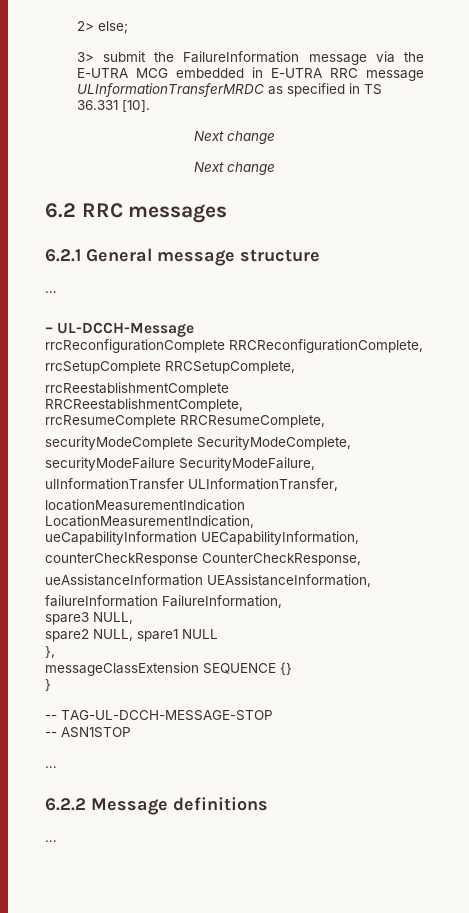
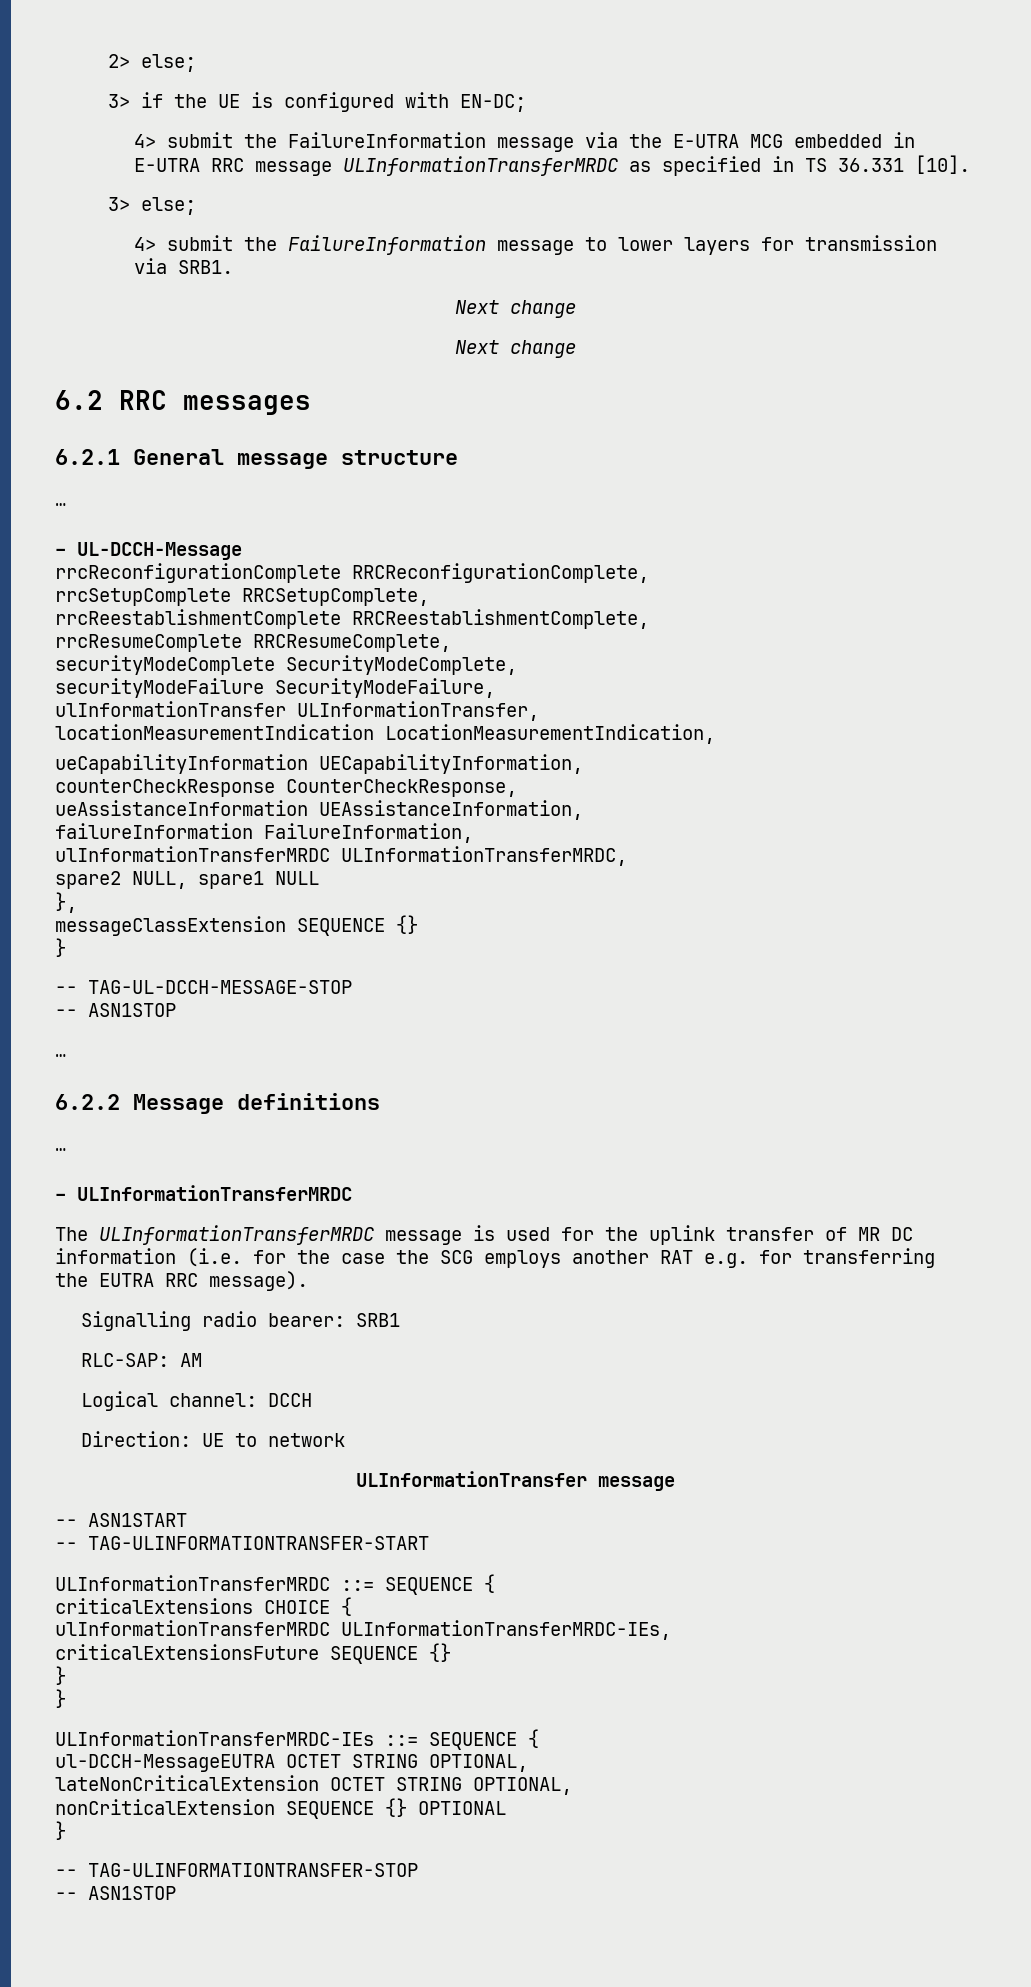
- 3> submit the FailureInformation message via the E-UTRA MCG embedded in E-UTRA RRC message ULInformationTransferMRDC as specified in TS 36.331 [10].
+ 3> if the UE is configured with EN-DC;
+ 4> submit the FailureInformation message via the E-UTRA MCG embedded in E-UTRA RRC message ULInformationTransferMRDC as specified in TS 36.331 [10].
+ 3> else;
+ 4> submit the FailureInformation message to lower layers for transmission via SRB1.
- spare3 NULL,
+ ulInformationTransferMRDC ULInformationTransferMRDC,
+ – ULInformationTransferMRDC
+ The ULInformationTransferMRDC message is used for the uplink transfer of MR DC information (i.e. for the case the SCG employs another RAT e.g. for transferring the EUTRA RRC message).
+ Signalling radio bearer: SRB1
+ RLC-SAP: AM
+ Logical channel: DCCH
+ Direction: UE to network
+ ULInformationTransfer message
+ -- ASN1START
+ -- TAG-ULINFORMATIONTRANSFER-START
+ ULInformationTransferMRDC ::= SEQUENCE {
+ criticalExtensions CHOICE {
+ ulInformationTransferMRDC ULInformationTransferMRDC-IEs,
+ criticalExtensionsFuture SEQUENCE {}
+ }
+ }
+ ULInformationTransferMRDC-IEs ::= SEQUENCE {
+ ul-DCCH-MessageEUTRA OCTET STRING OPTIONAL,
+ lateNonCriticalExtension OCTET STRING OPTIONAL,
+ nonCriticalExtension SEQUENCE {} OPTIONAL
+ }
+ -- TAG-ULINFORMATIONTRANSFER-STOP
+ -- ASN1STOP

